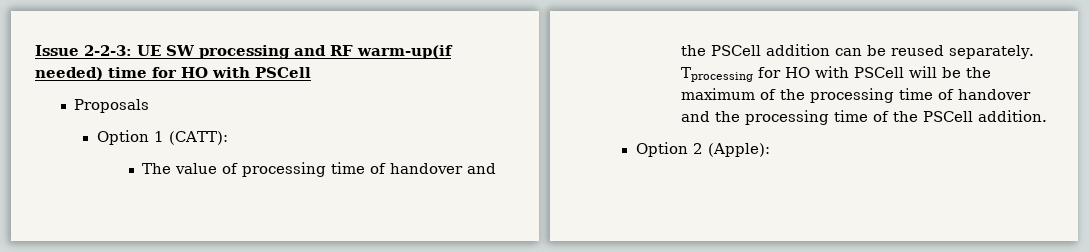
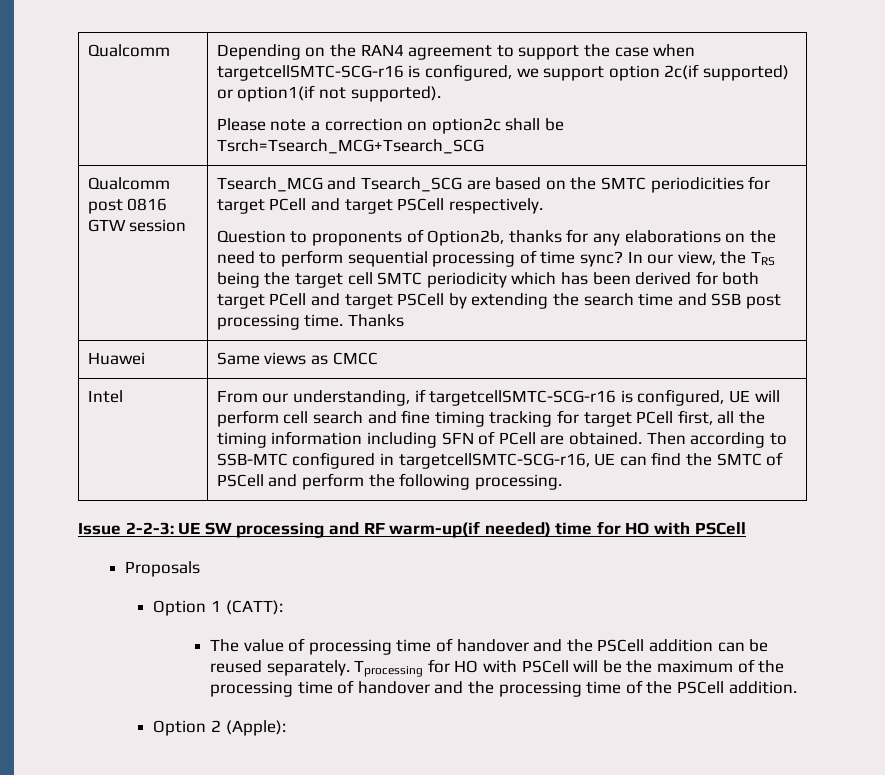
+ Qualcomm | Depending on the RAN4 agreement to support the case when targetcellSMTC-SCG-r16 is configured, we support option 2c(if supported) or option1(if not supported).
+ Please note a correction on option2c shall be Tsrch=Tsearch_MCG+Tsearch_SCG
+ Qualcomm post 0816 GTW session | Tsearch_MCG and Tsearch_SCG are based on the SMTC periodicities for target PCell and target PSCell respectively.
+ Question to proponents of Option2b, thanks for any elaborations on the need to perform sequential processing of time sync? In our view, the TRS being the target cell SMTC periodicity which has been derived for both target PCell and target PSCell by extending the search time and SSB post processing time. Thanks
+ Huawei | Same views as CMCC
+ Intel | From our understanding, if targetcellSMTC-SCG-r16 is configured, UE will perform cell search and fine timing tracking for target PCell first, all the timing information including SFN of PCell are obtained. Then according to SSB-MTC configured in targetcellSMTC-SCG-r16, UE can find the SMTC of PSCell and perform the following processing.

